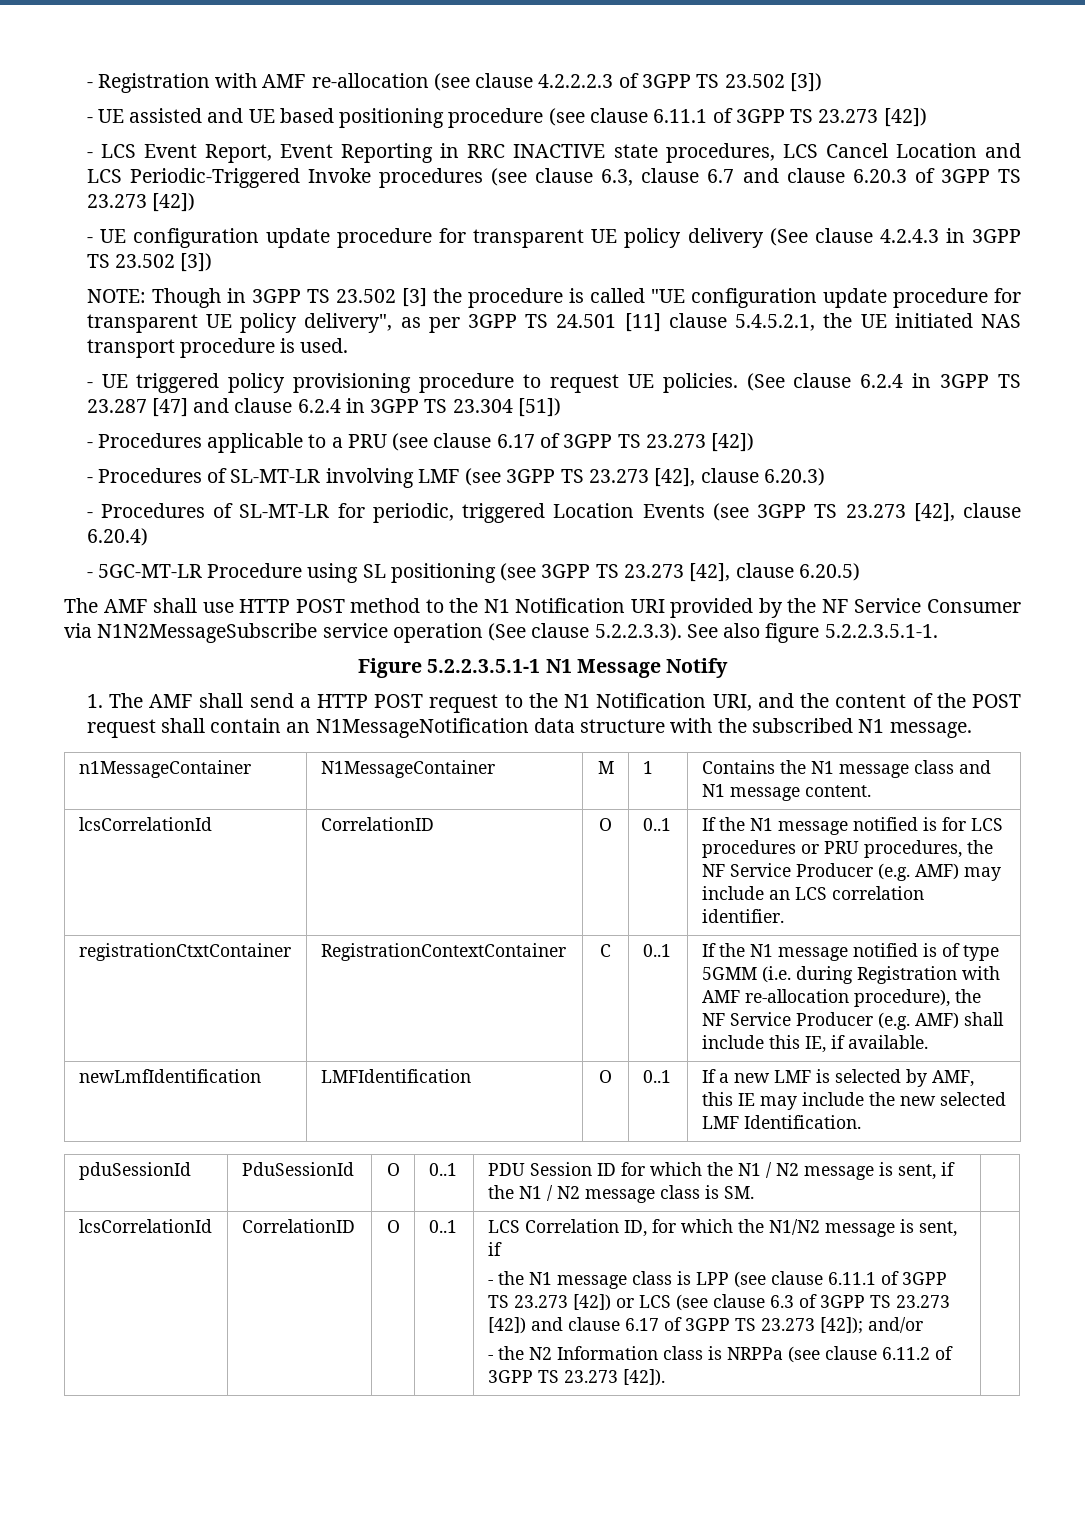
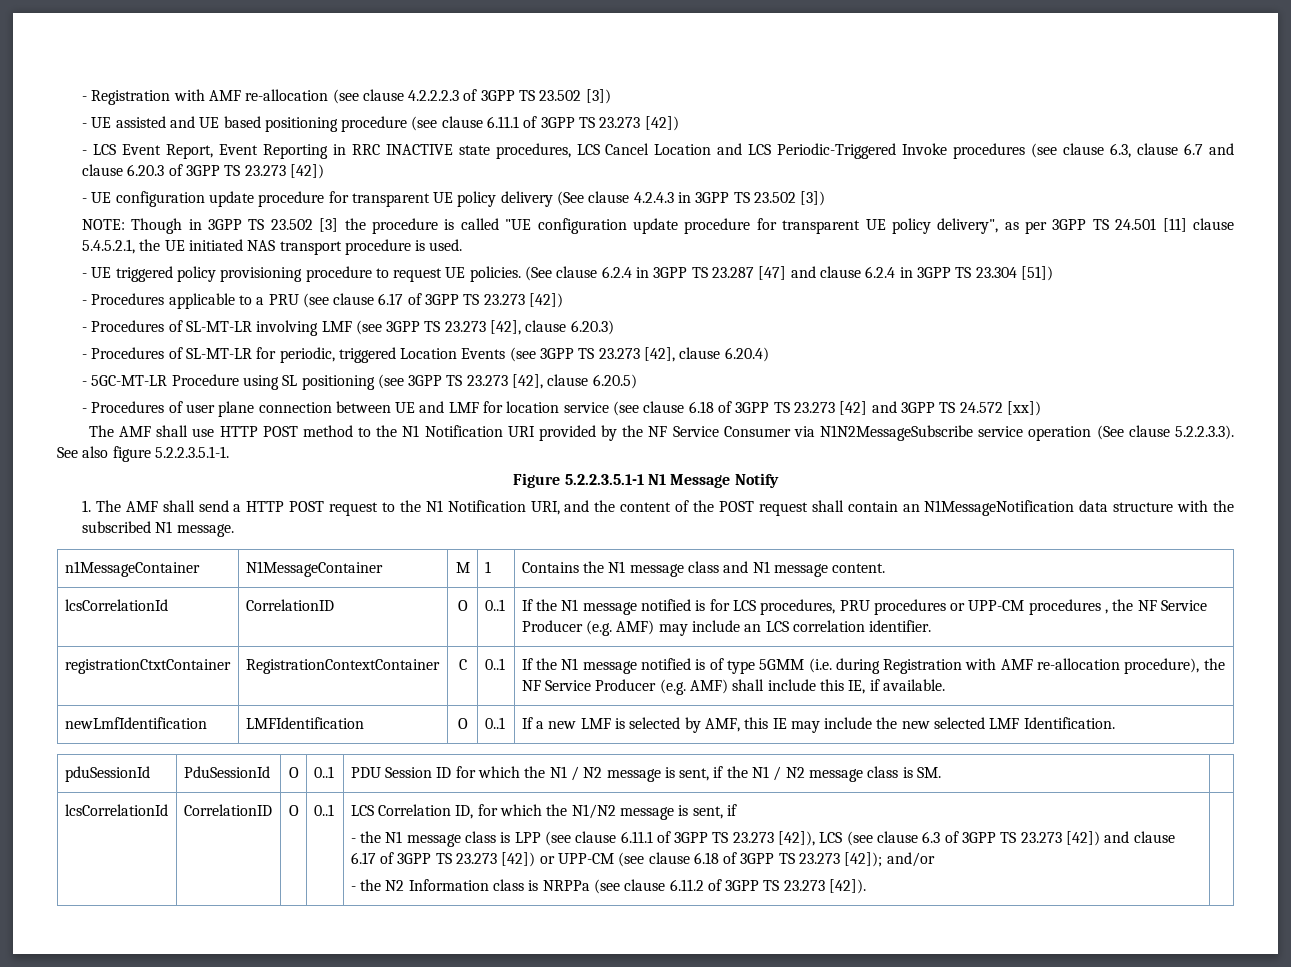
+ - Procedures of user plane connection between UE and LMF for location service (see clause 6.18 of 3GPP TS 23.273 [42] and 3GPP TS 24.572 [xx])
- lcsCorrelationId | CorrelationID | O | 0..1 | If the N1 message notified is for LCS procedures or PRU procedures, the NF Service Producer (e.g. AMF) may include an LCS correlation identifier.
+ lcsCorrelationId | CorrelationID | O | 0..1 | If the N1 message notified is for LCS procedures, PRU procedures or UPP-CM procedures , the NF Service Producer (e.g. AMF) may include an LCS correlation identifier.
- - the N1 message class is LPP (see clause 6.11.1 of 3GPP TS 23.273 [42]) or LCS (see clause 6.3 of 3GPP TS 23.273 [42]) and clause 6.17 of 3GPP TS 23.273 [42]); and/or
+ - the N1 message class is LPP (see clause 6.11.1 of 3GPP TS 23.273 [42]), LCS (see clause 6.3 of 3GPP TS 23.273 [42]) and clause 6.17 of 3GPP TS 23.273 [42]) or UPP-CM (see clause 6.18 of 3GPP TS 23.273 [42]); and/or

